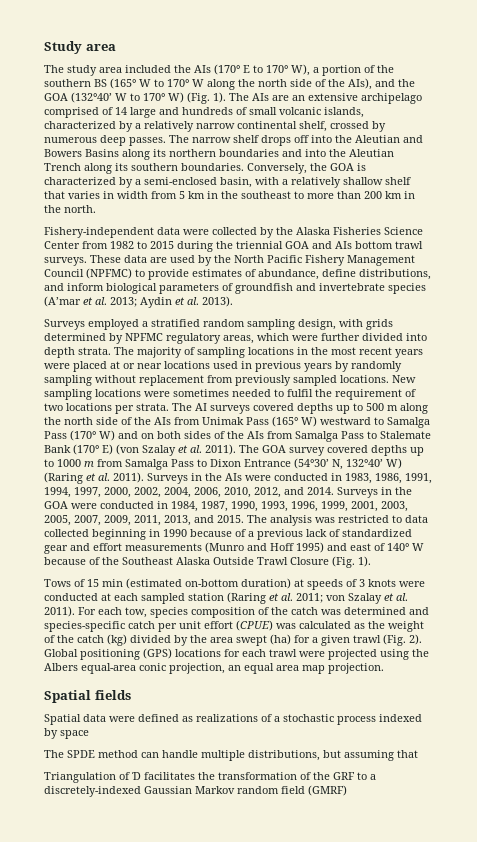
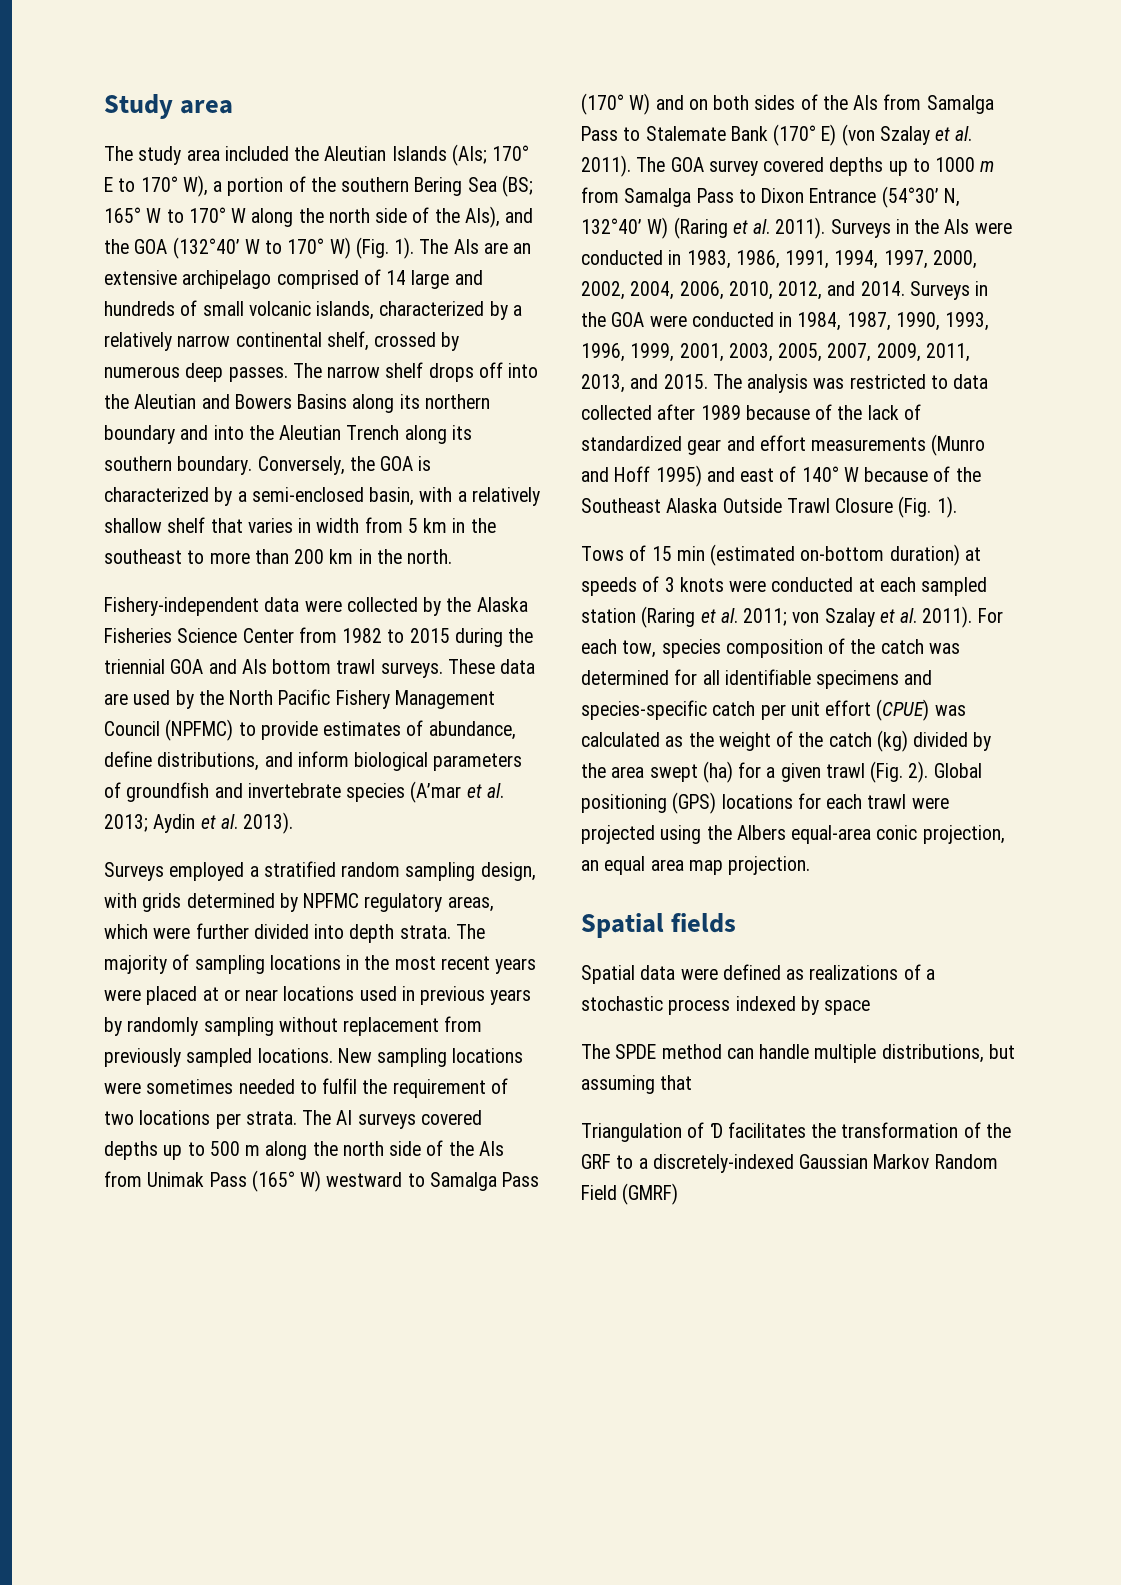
- The study area included the AIs (170° E to 170° W), a portion of the southern BS (165° W to 170° W along the north side of the AIs), and the GOA (132°40’ W to 170° W) (Fig. 1).
+ The study area included the Aleutian Islands (AIs; 170° E to 170° W), a portion of the southern Bering Sea (BS; 165° W to 170° W along the north side of the AIs), and the GOA (132°40’ W to 170° W) (Fig. 1).
- The narrow shelf drops off into the Aleutian and Bowers Basins along its northern boundaries and into the Aleutian Trench along its southern boundaries.
+ The narrow shelf drops off into the Aleutian and Bowers Basins along its northern boundary and into the Aleutian Trench along its southern boundary.
- The analysis was restricted to data collected beginning in 1990 because of a previous lack of standardized gear and effort measurements (Munro and Hoff 1995) and east of 140° W because of the Southeast Alaska Outside Trawl Closure (Fig. 1).
+ The analysis was restricted to data collected after 1989 because of the lack of standardized gear and effort measurements (Munro and Hoff 1995) and east of 140° W because of the Southeast Alaska Outside Trawl Closure (Fig. 1).
- For each tow, species composition of the catch was determined and species-specific catch per unit effort (CPUE) was calculated as the weight of the catch (kg) divided by the area swept (ha) for a given trawl (Fig. 2).
+ For each tow, species composition of the catch was determined for all identifiable specimens and species-specific catch per unit effort (CPUE) was calculated as the weight of the catch (kg) divided by the area swept (ha) for a given trawl (Fig. 2).
- Triangulation of Ɗ facilitates the transformation of the GRF to a discretely-indexed Gaussian Markov random field (GMRF)
+ Triangulation of Ɗ facilitates the transformation of the GRF to a discretely-indexed Gaussian Markov Random Field (GMRF)

